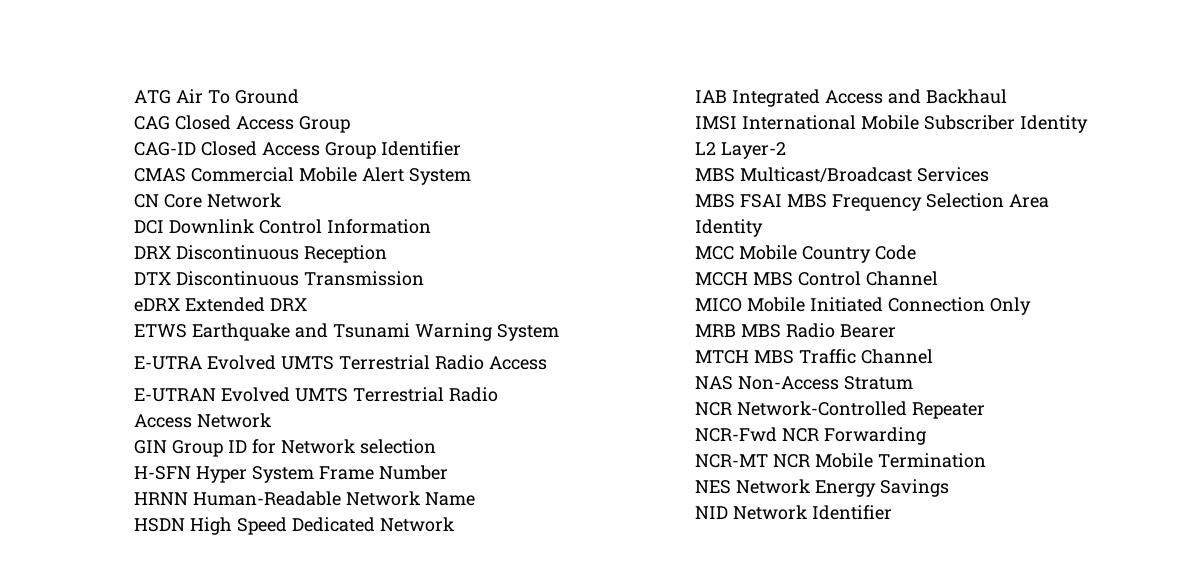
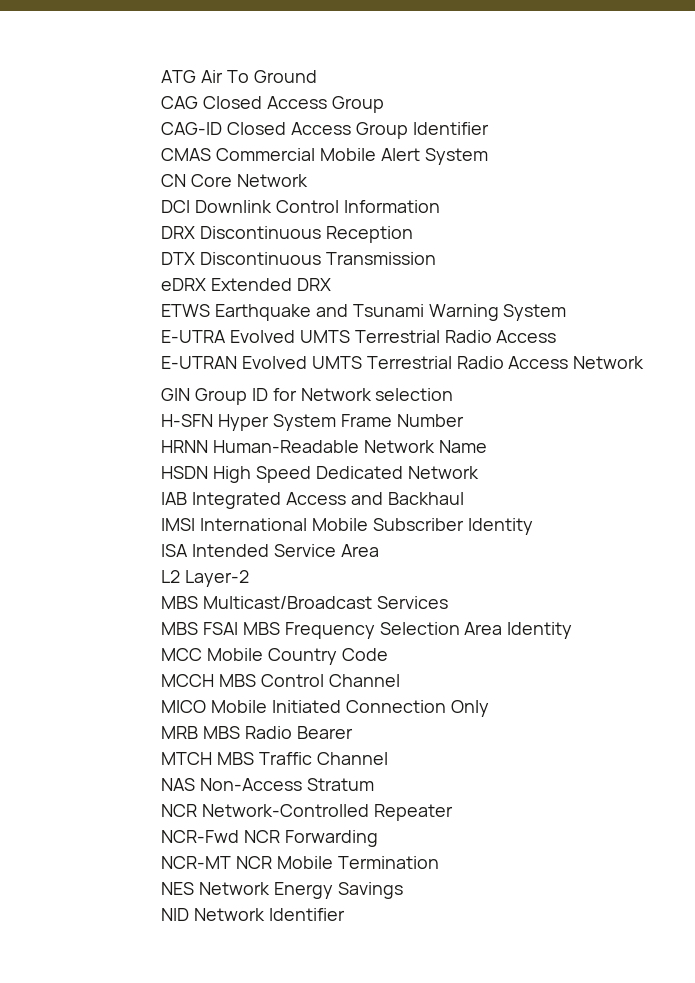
+ ISA Intended Service Area

